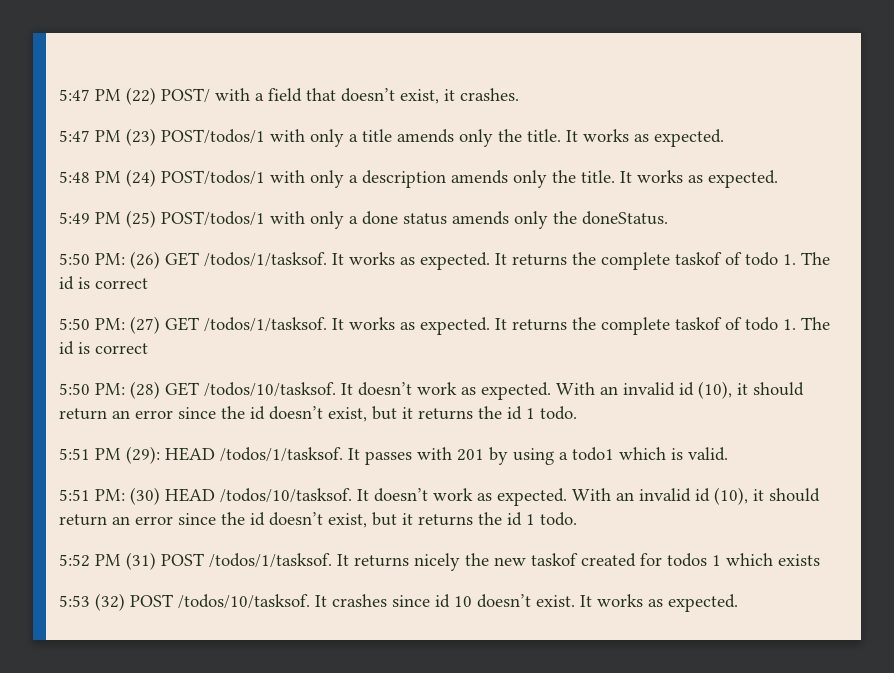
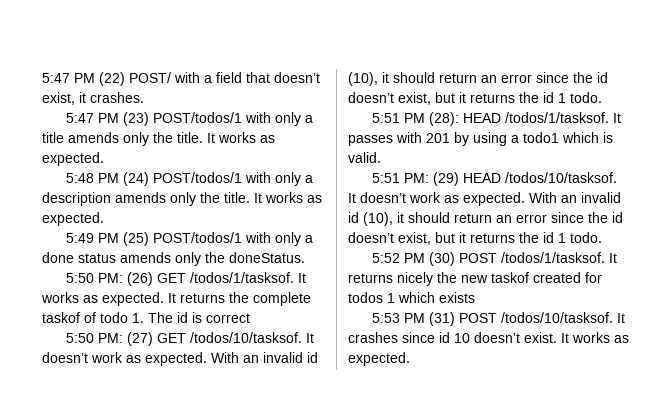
- 5:50 PM: (27) GET /todos/1/tasksof. It works as expected. It returns the complete taskof of todo 1. The id is correct
- 5:50 PM: (28) GET /todos/10/tasksof.
+ 5:50 PM: (27) GET /todos/10/tasksof.
- 5:51 PM (29): HEAD /todos/1/tasksof.
+ 5:51 PM (28): HEAD /todos/1/tasksof.
- 5:51 PM: (30) HEAD /todos/10/tasksof.
+ 5:51 PM: (29) HEAD /todos/10/tasksof.
- 5:52 PM (31) POST /todos/1/tasksof.
+ 5:52 PM (30) POST /todos/1/tasksof.
- 5:53 (32) POST /todos/10/tasksof.
+ 5:53 PM (31) POST /todos/10/tasksof.

